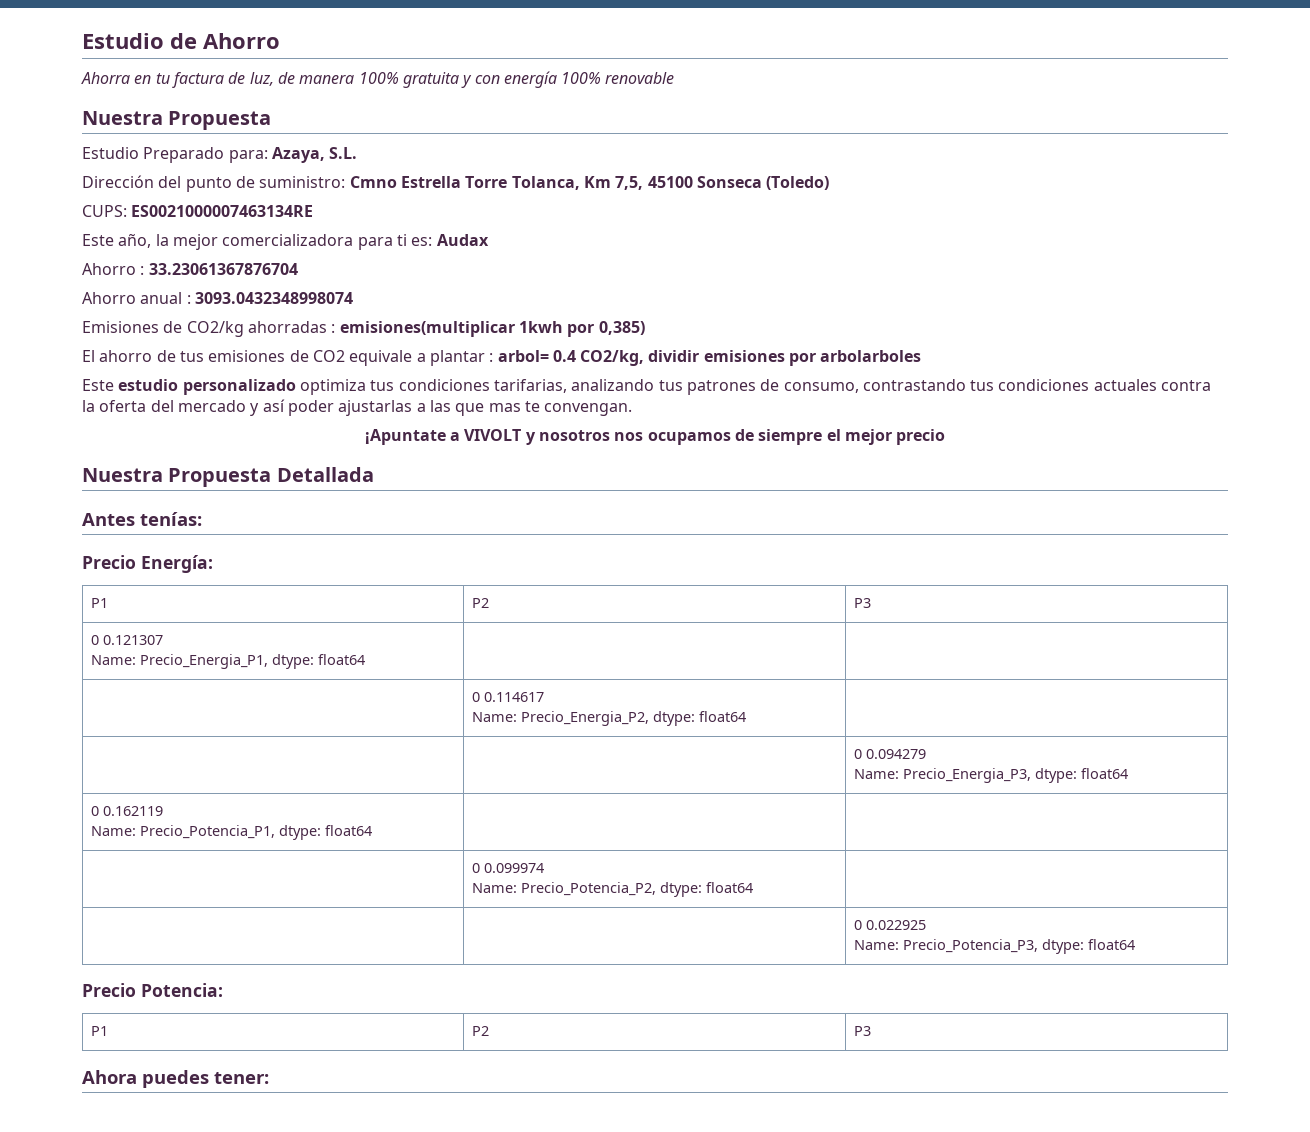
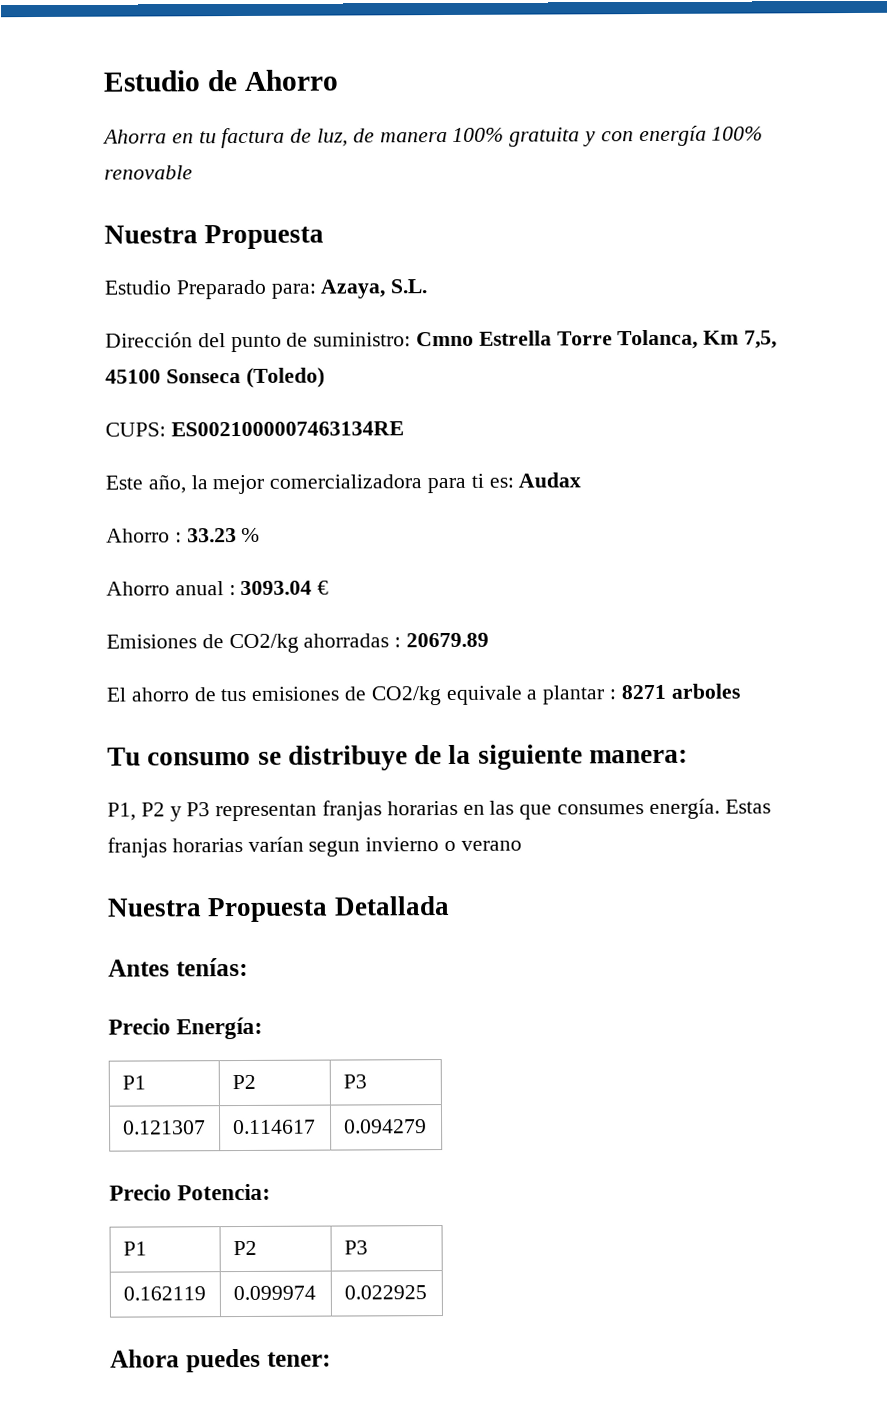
- Ahorro : 33.23061367876704
+ Ahorro : 33.23 %
- Ahorro anual : 3093.0432348998074
+ Ahorro anual : 3093.04 €
- Emisiones de CO2/kg ahorradas : emisiones(multiplicar 1kwh por 0,385)
+ Emisiones de CO2/kg ahorradas : 20679.89
- El ahorro de tus emisiones de CO2 equivale a plantar : arbol= 0.4 CO2/kg, dividir emisiones por arbolarboles
- Este estudio personalizado optimiza tus condiciones tarifarias, analizando tus patrones de consumo, contrastando tus condiciones actuales contra la oferta del mercado y así poder ajustarlas a las que mas te convengan.
- ¡Apuntate a VIVOLT y nosotros nos ocupamos de siempre el mejor precio
+ El ahorro de tus emisiones de CO2/kg equivale a plantar : 8271 arboles
+ Tu consumo se distribuye de la siguiente manera:
+ P1, P2 y P3 representan franjas horarias en las que consumes energía. Estas franjas horarias varían segun invierno o verano
- 0 0.121307
- Name: Precio_Energia_P1, dtype: float64 | |
- | 0 0.114617
- Name: Precio_Energia_P2, dtype: float64 |
- | | 0 0.094279
- Name: Precio_Energia_P3, dtype: float64
- 0 0.162119
- Name: Precio_Potencia_P1, dtype: float64 | |
- | 0 0.099974
- Name: Precio_Potencia_P2, dtype: float64 |
- | | 0 0.022925
- Name: Precio_Potencia_P3, dtype: float64
+ 0.121307 | 0.114617 | 0.094279
+ 0.162119 | 0.099974 | 0.022925

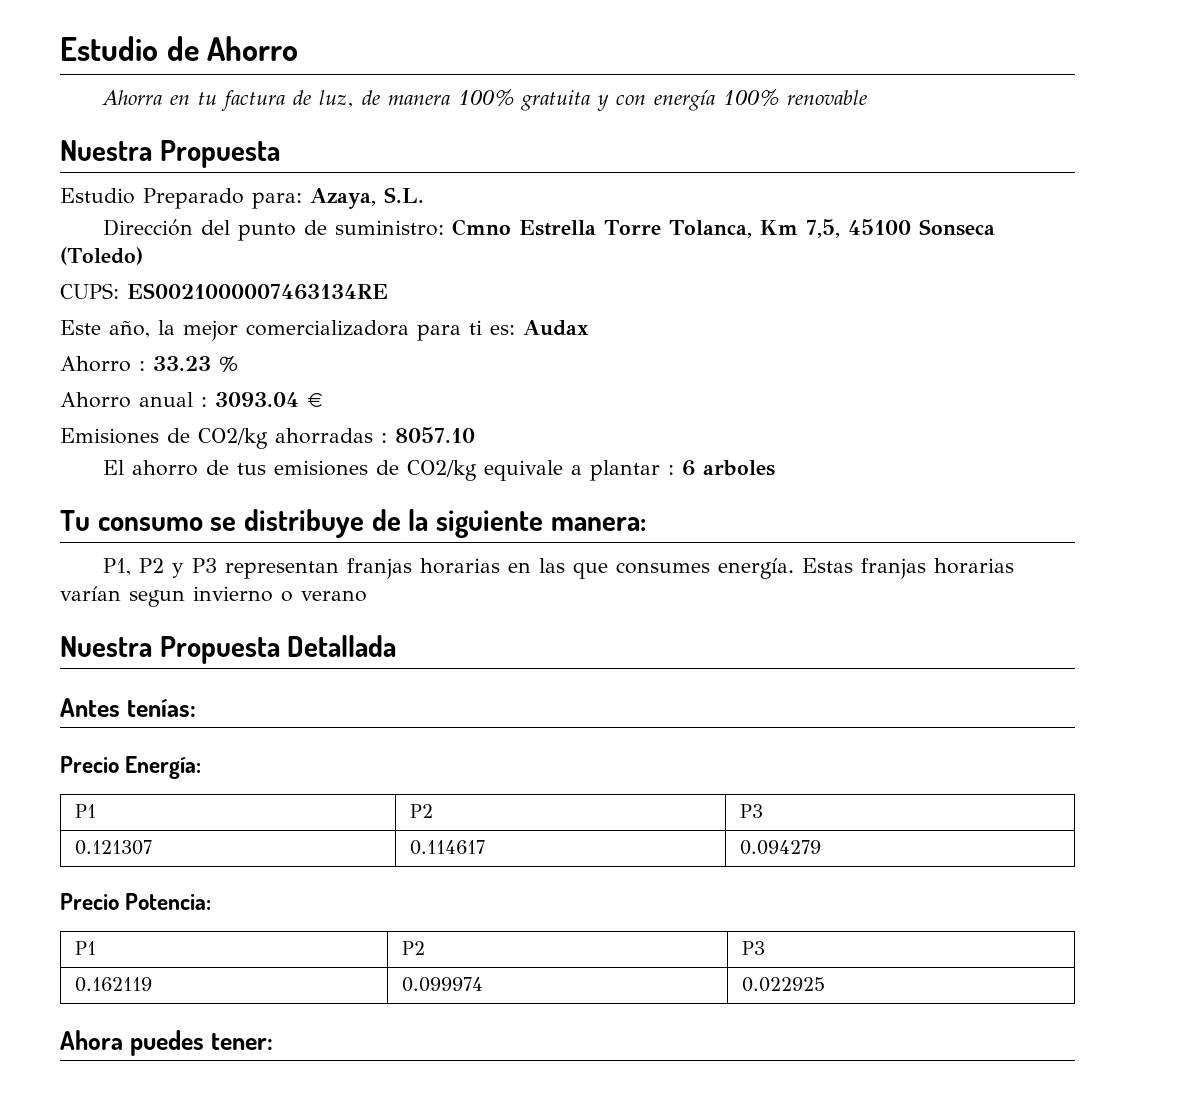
- Emisiones de CO2/kg ahorradas : 20679.89
+ Emisiones de CO2/kg ahorradas : 8057.10
- El ahorro de tus emisiones de CO2/kg equivale a plantar : 8271 arboles
+ El ahorro de tus emisiones de CO2/kg equivale a plantar : 6 arboles

